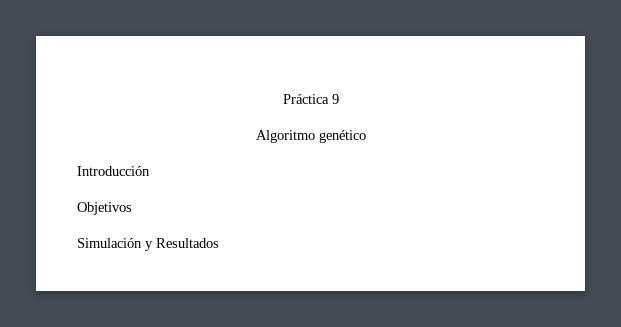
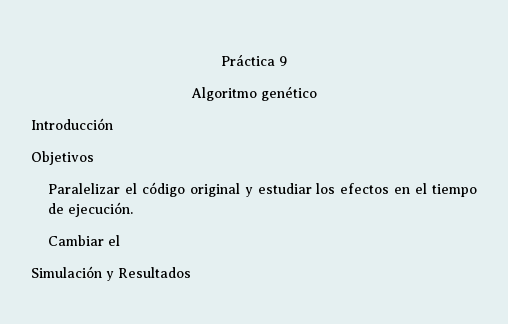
+ Paralelizar el código original y estudiar los efectos en el tiempo de ejecución.
+ Cambiar el

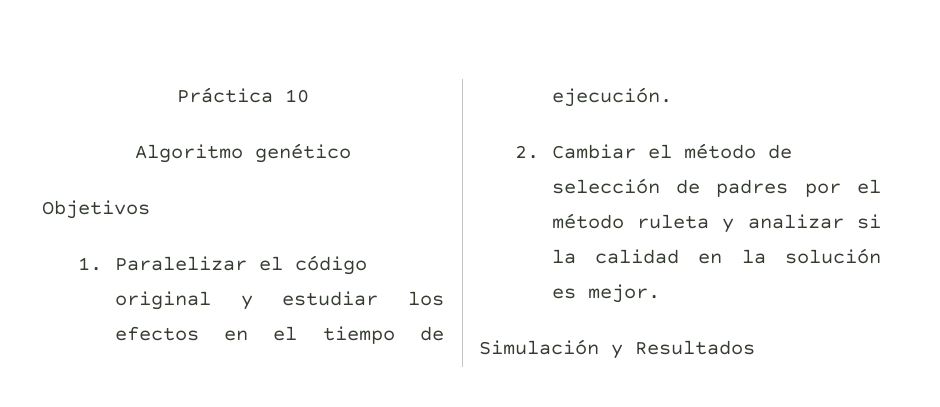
- Práctica 9
+ Práctica 10
- Introducción
- Paralelizar el código original y estudiar los efectos en el tiempo de ejecución.
+ 1. Paralelizar el código original y estudiar los efectos en el tiempo de ejecución.
- Cambiar el
+ 2. Cambiar el método de selección de padres por el método ruleta y analizar si la calidad en la solución es mejor.

